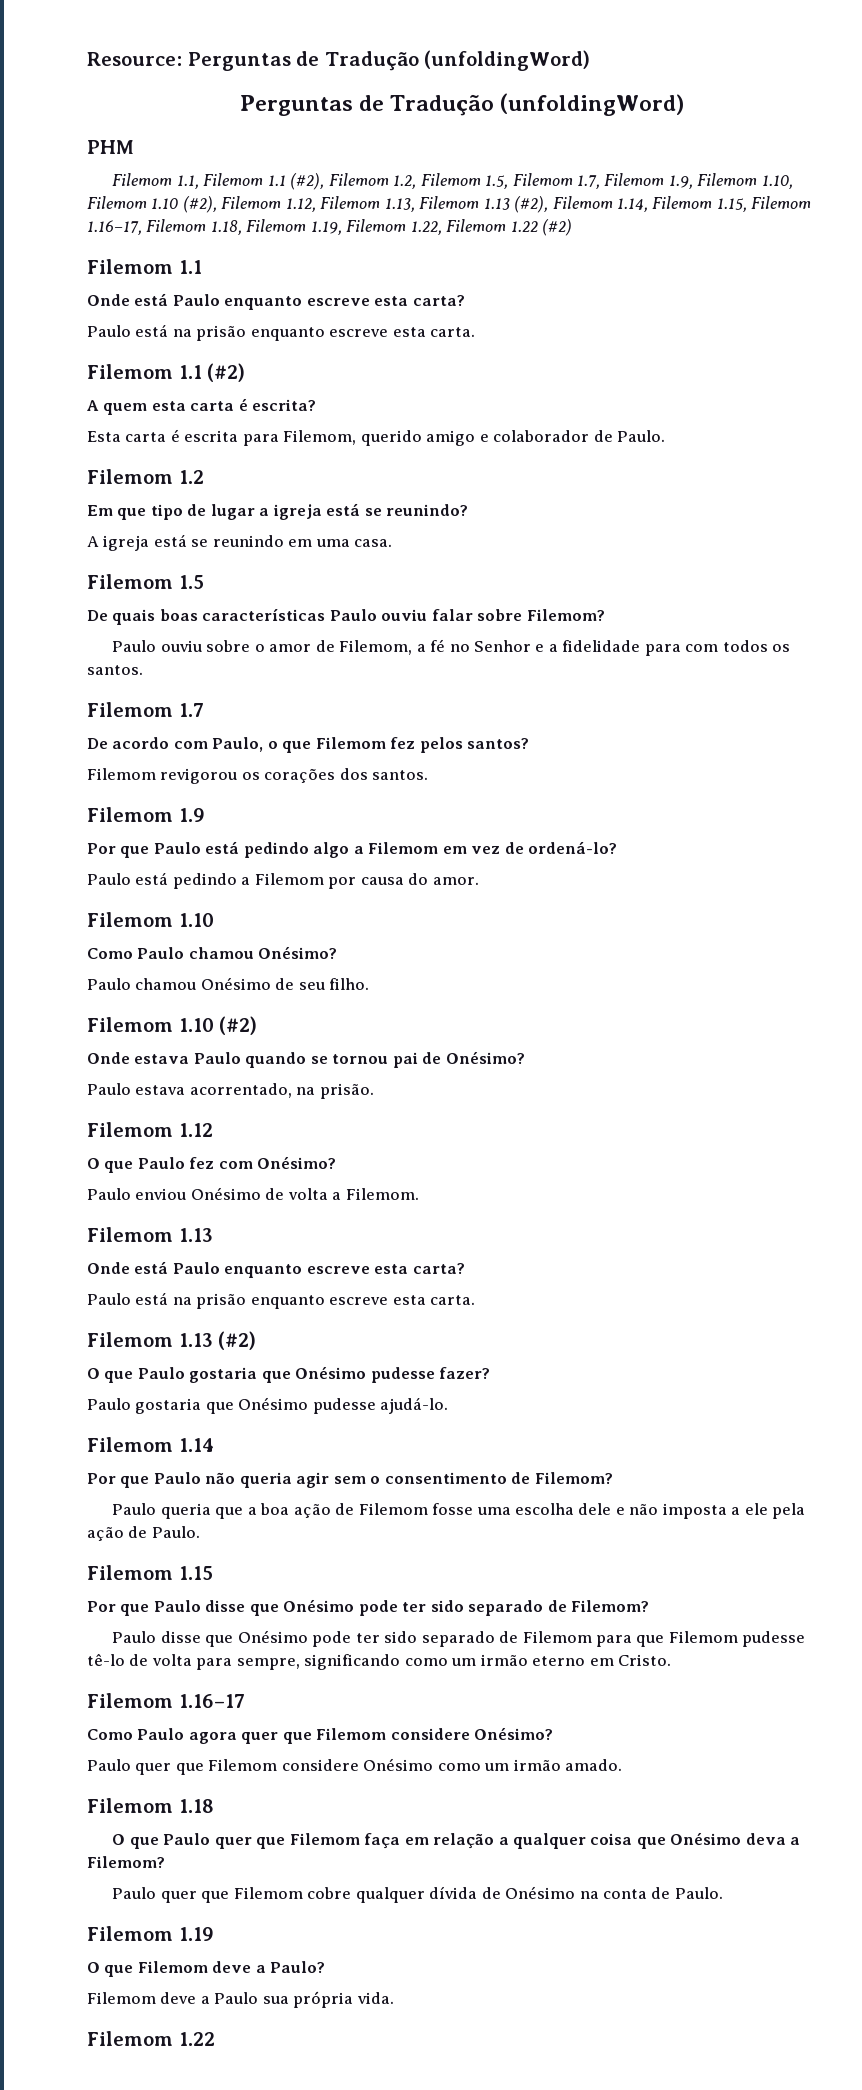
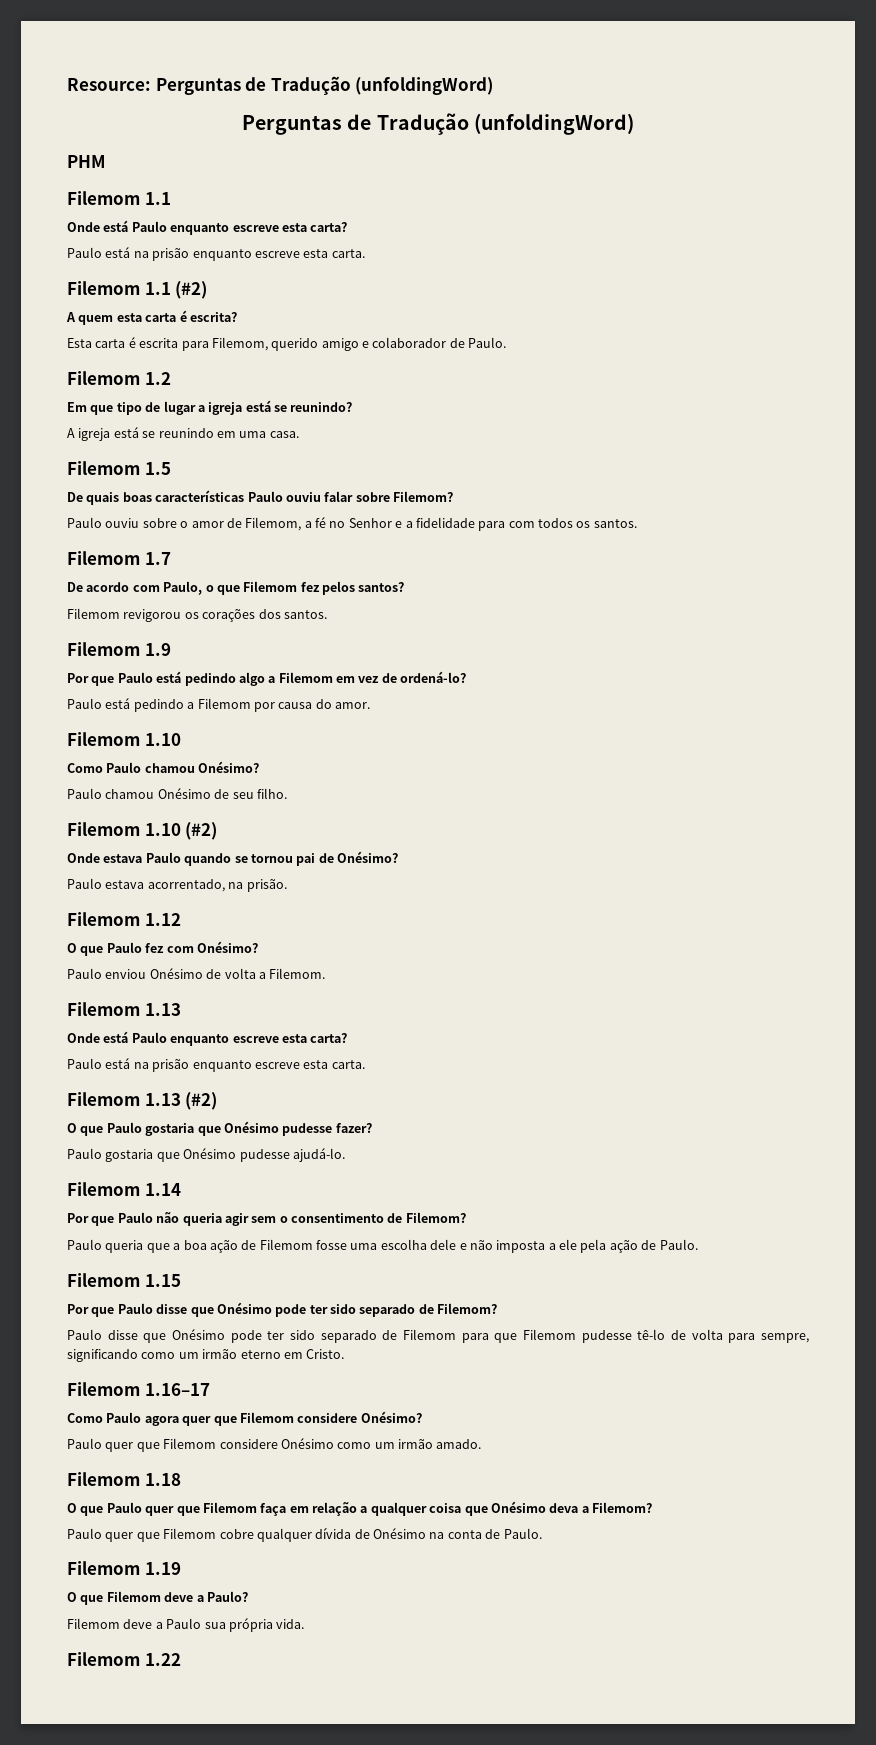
- Filemom 1.1, Filemom 1.1 (#2), Filemom 1.2, Filemom 1.5, Filemom 1.7, Filemom 1.9, Filemom 1.10, Filemom 1.10 (#2), Filemom 1.12, Filemom 1.13, Filemom 1.13 (#2), Filemom 1.14, Filemom 1.15, Filemom 1.16–17, Filemom 1.18, Filemom 1.19, Filemom 1.22, Filemom 1.22 (#2)

